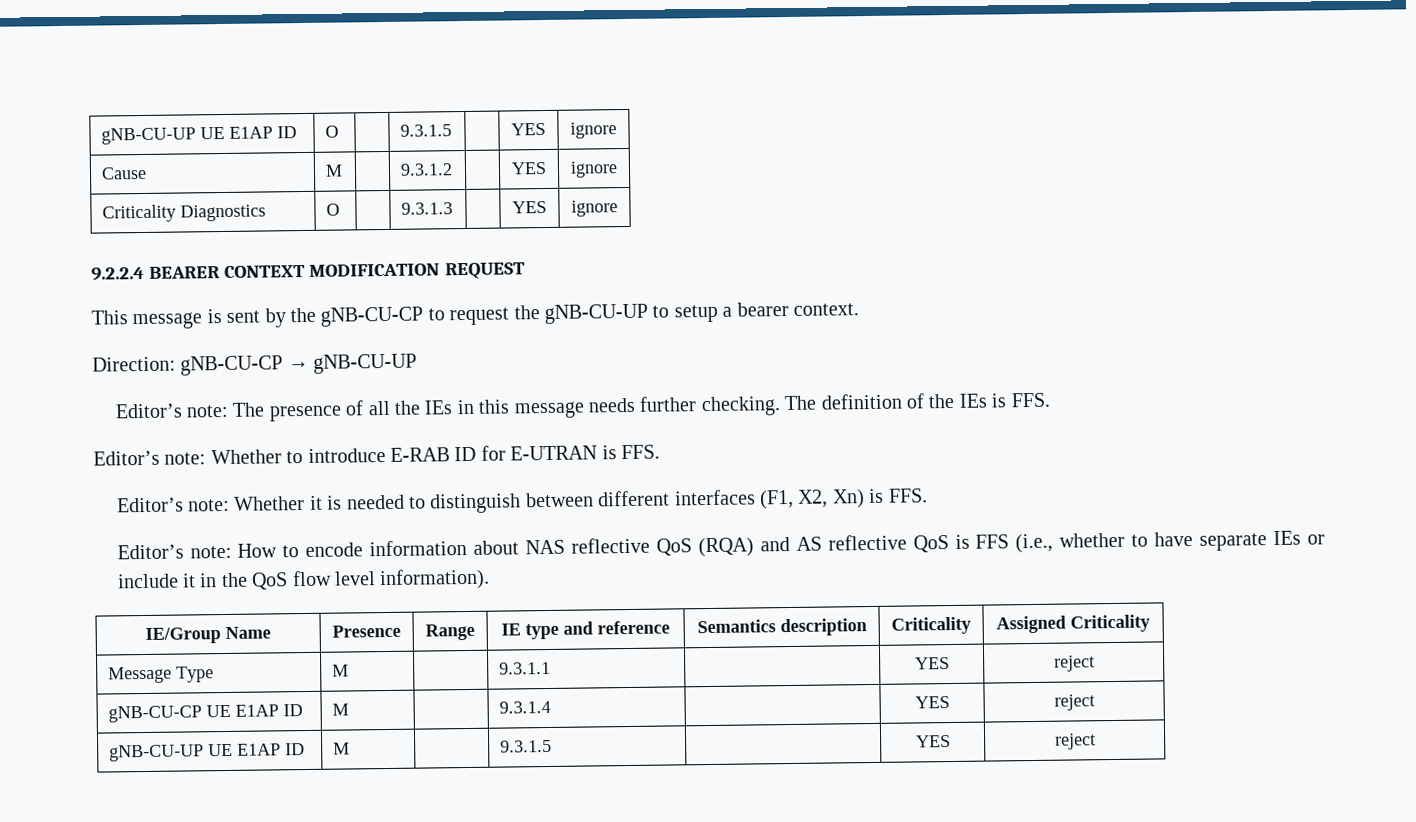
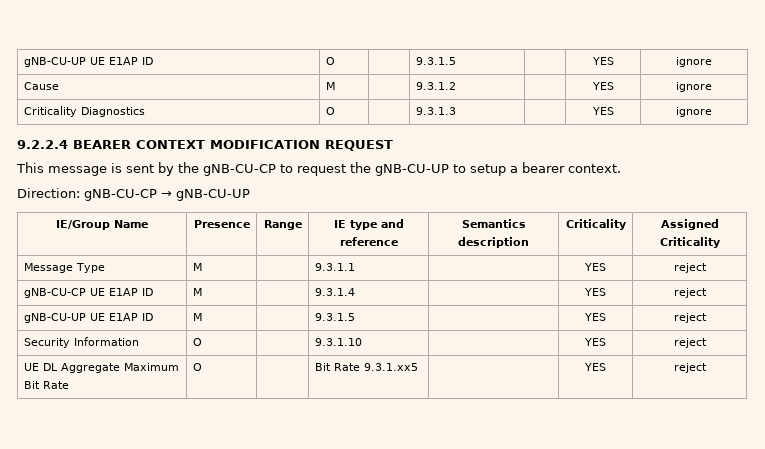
- Editor’s note: The presence of all the IEs in this message needs further checking. The definition of the IEs is FFS.
- Editor’s note: Whether to introduce E-RAB ID for E-UTRAN is FFS.
- Editor’s note: Whether it is needed to distinguish between different interfaces (F1, X2, Xn) is FFS.
- Editor’s note: How to encode information about NAS reflective QoS (RQA) and AS reflective QoS is FFS (i.e., whether to have separate IEs or include it in the QoS flow level information).
+ Security Information | O | | 9.3.1.10 | | YES | reject
+ UE DL Aggregate Maximum Bit Rate | O | | Bit Rate 9.3.1.xx5 | | YES | reject

